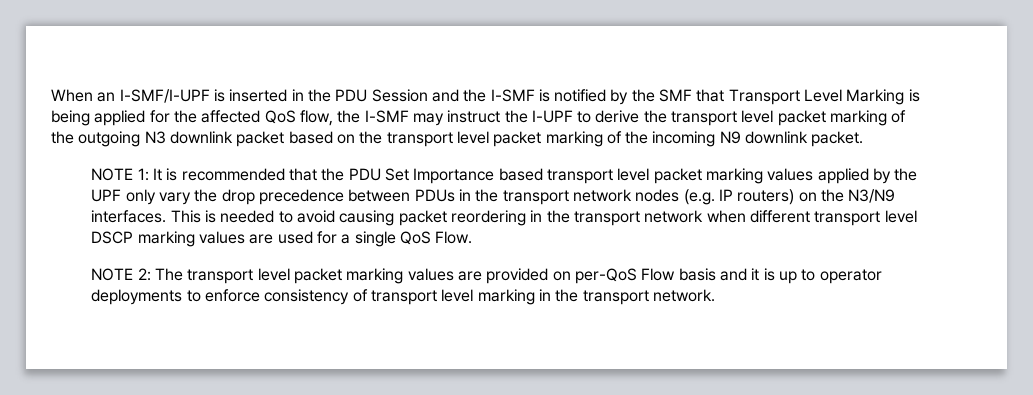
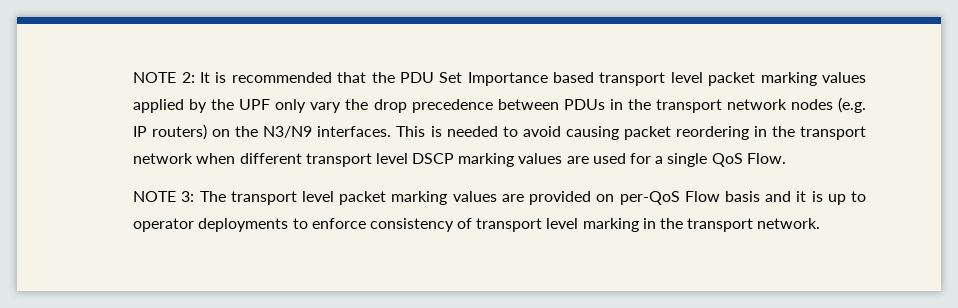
- When an I-SMF/I-UPF is inserted in the PDU Session and the I-SMF is notified by the SMF that Transport Level Marking is being applied for the affected QoS flow, the I-SMF may instruct the I-UPF to derive the transport level packet marking of the outgoing N3 downlink packet based on the transport level packet marking of the incoming N9 downlink packet.
- NOTE 1: It is recommended that the PDU Set Importance based transport level packet marking values applied by the UPF only vary the drop precedence between PDUs in the transport network nodes (e.g. IP routers) on the N3/N9 interfaces.
+ NOTE 2: It is recommended that the PDU Set Importance based transport level packet marking values applied by the UPF only vary the drop precedence between PDUs in the transport network nodes (e.g. IP routers) on the N3/N9 interfaces.
- NOTE 2: The transport level packet marking values are provided on per-QoS Flow basis and it is up to operator deployments to enforce consistency of transport level marking in the transport network.
+ NOTE 3: The transport level packet marking values are provided on per-QoS Flow basis and it is up to operator deployments to enforce consistency of transport level marking in the transport network.

